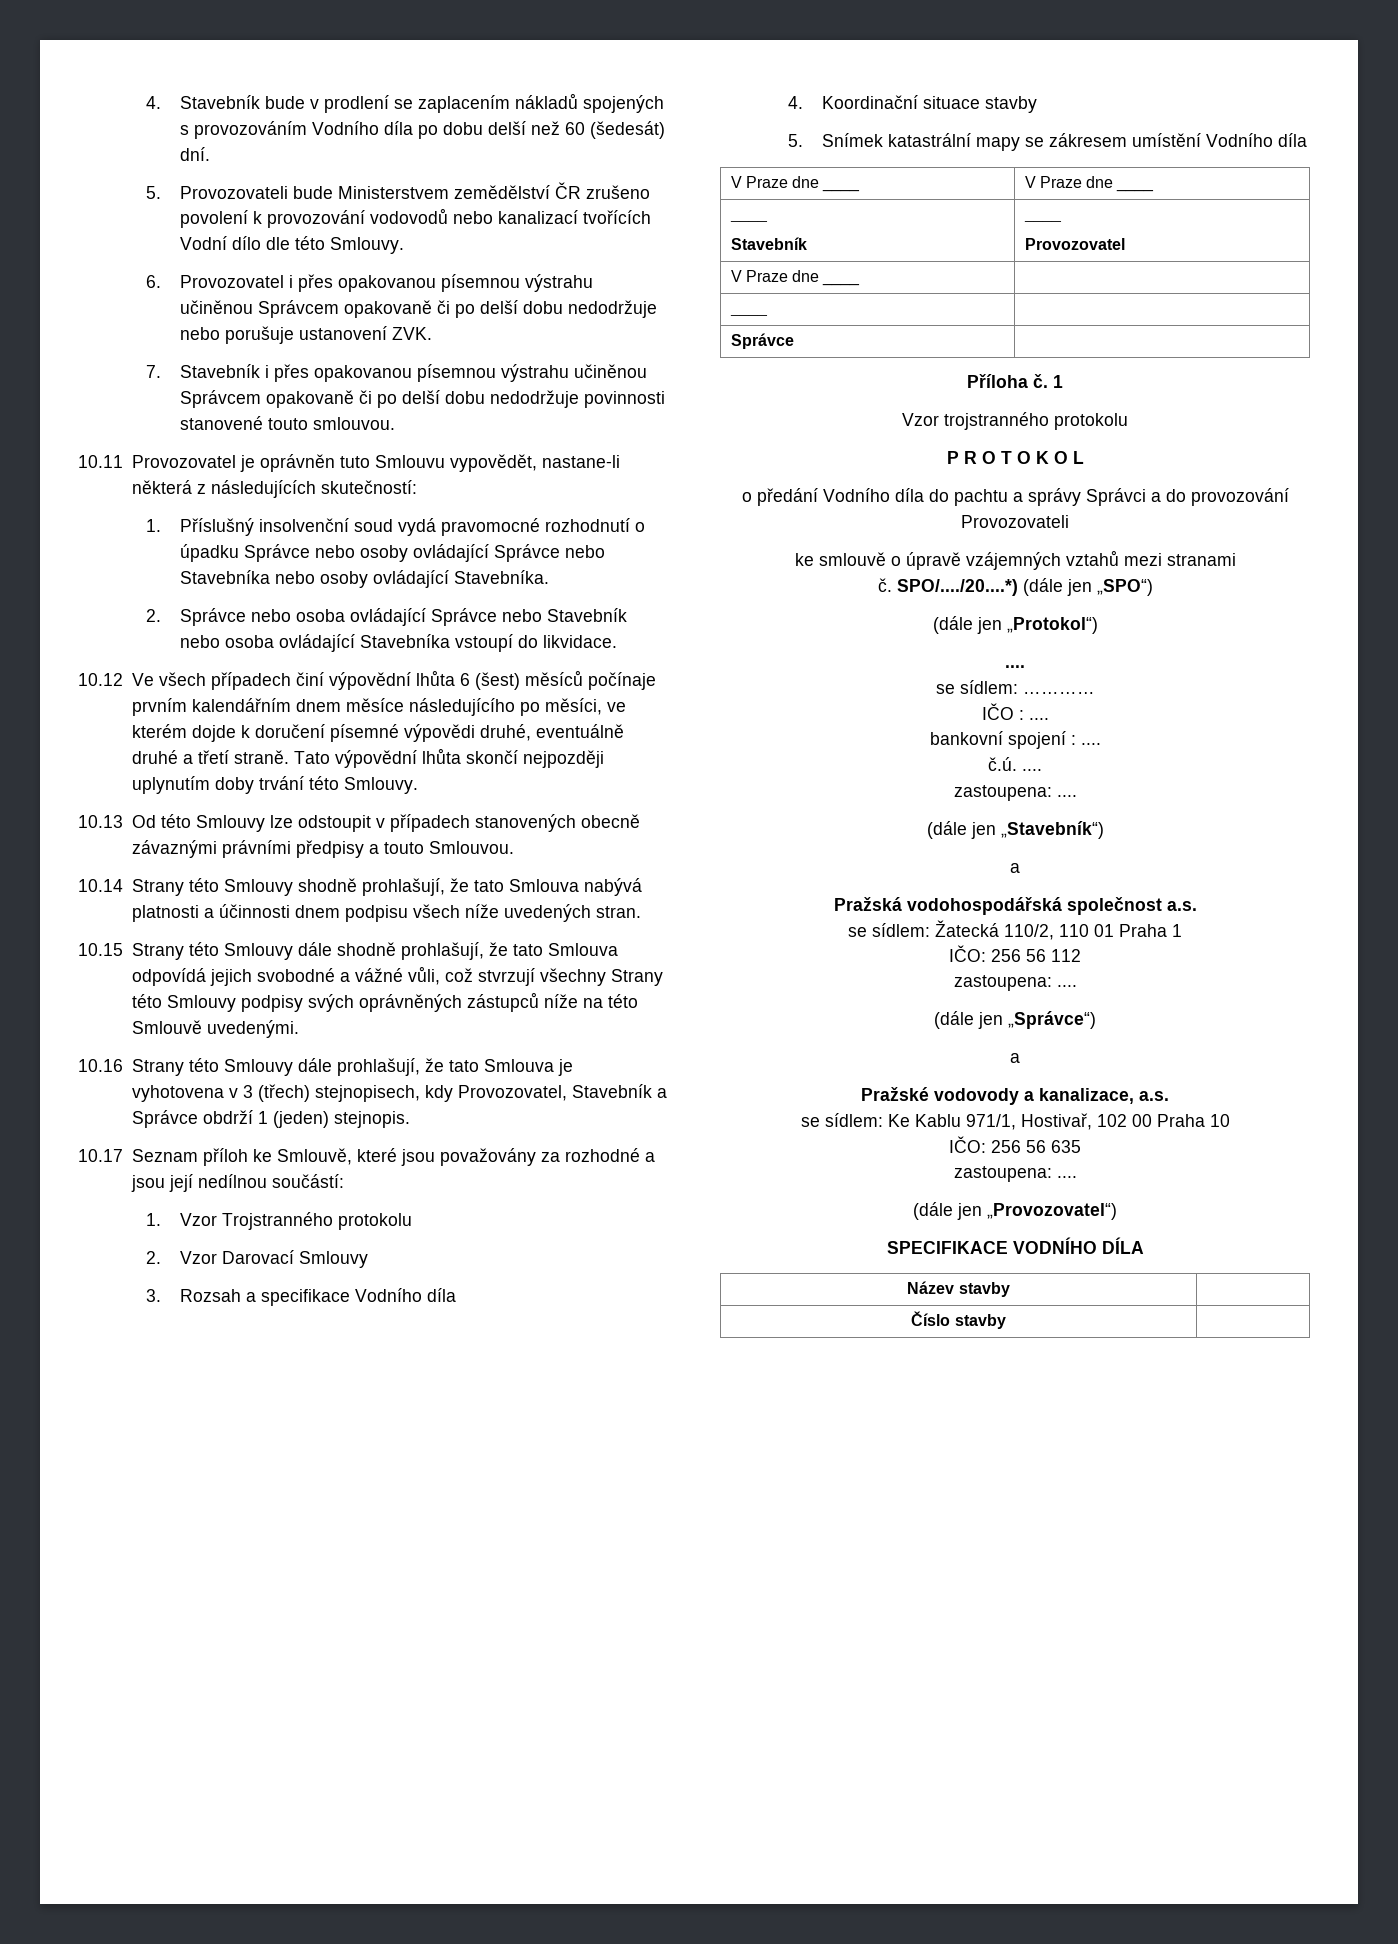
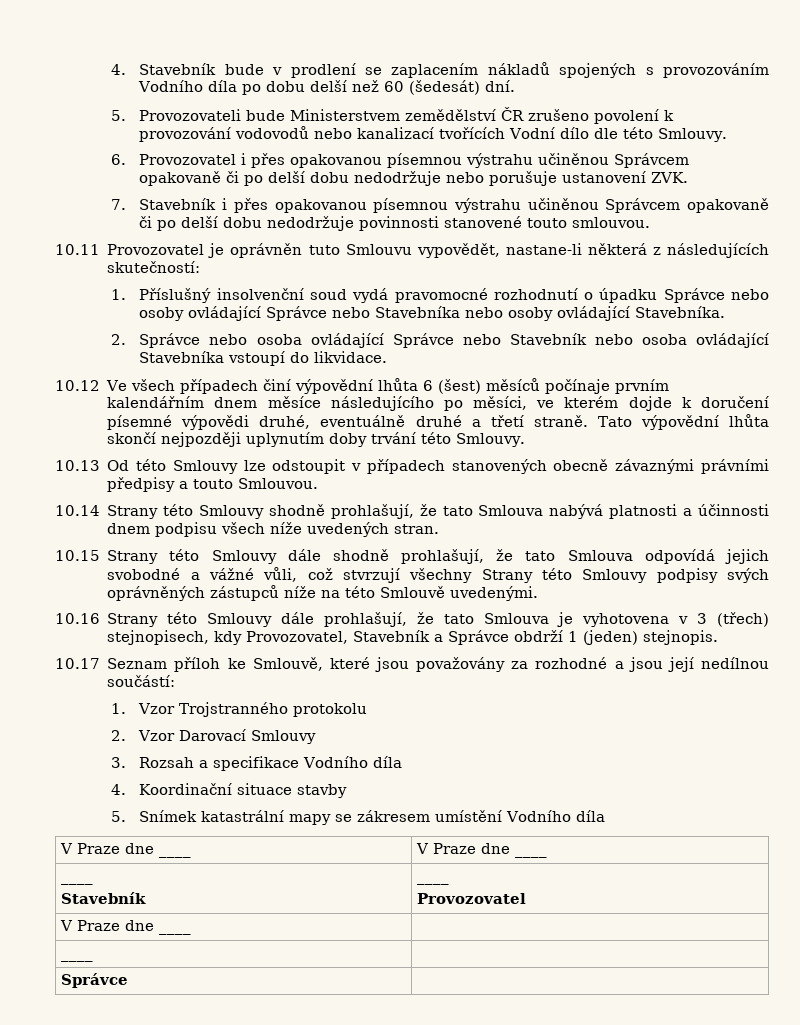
- Příloha č. 1
- Vzor trojstranného protokolu
- P R O T O K O L
- o předání Vodního díla do pachtu a správy Správci a do provozování Provozovateli
- ke smlouvě o úpravě vzájemných vztahů mezi stranami
- č. SPO/..../20....*) (dále jen „SPO“)
- (dále jen „Protokol“)
- ....
- se sídlem: …………
- IČO : ....
- bankovní spojení : ....
- č.ú. ....
- zastoupena: ....
- (dále jen „Stavebník“)
- a
- Pražská vodohospodářská společnost a.s.
- se sídlem: Žatecká 110/2, 110 01 Praha 1
- IČO: 256 56 112
- zastoupena: ....
- (dále jen „Správce“)
- a
- Pražské vodovody a kanalizace, a.s.
- se sídlem: Ke Kablu 971/1, Hostivař, 102 00 Praha 10
- IČO: 256 56 635
- zastoupena: ....
- (dále jen „Provozovatel“)
- SPECIFIKACE VODNÍHO DÍLA
- Název stavby |
- Číslo stavby |

